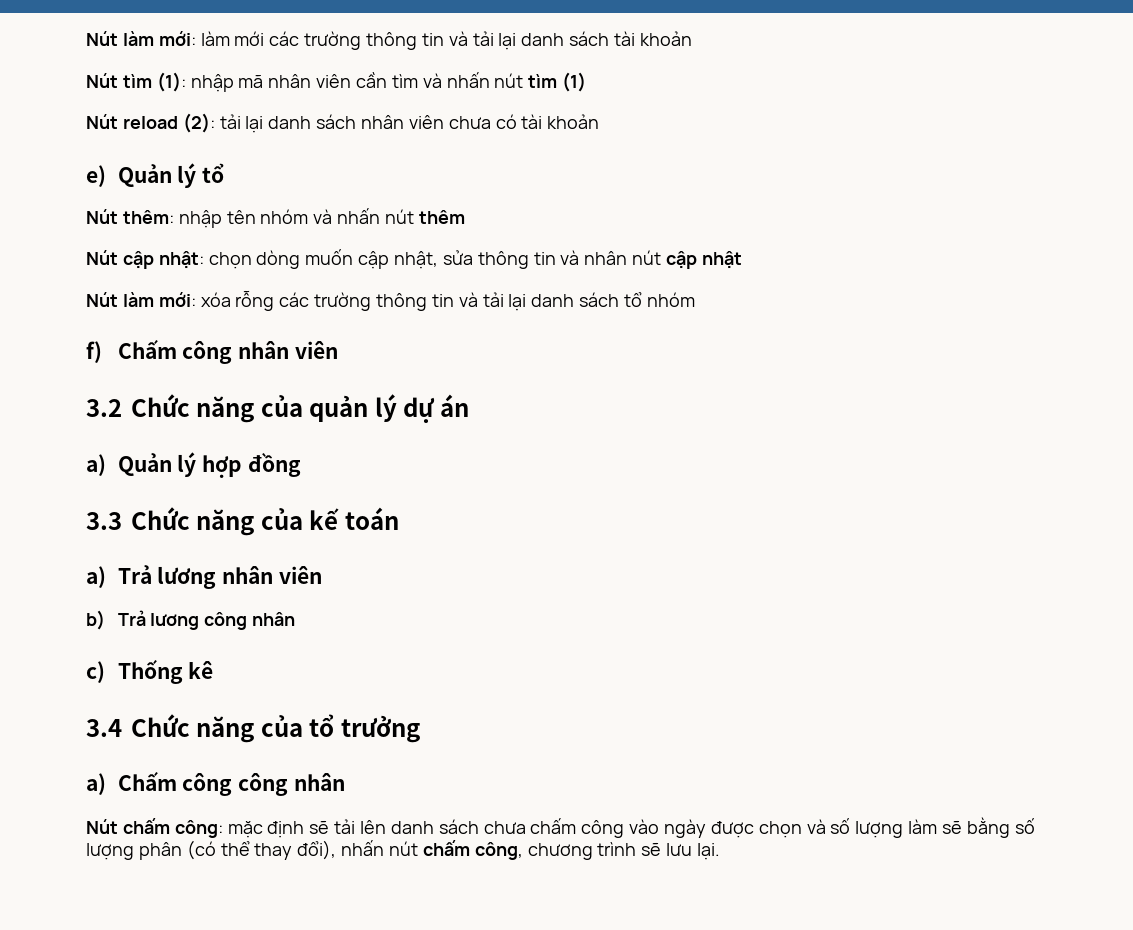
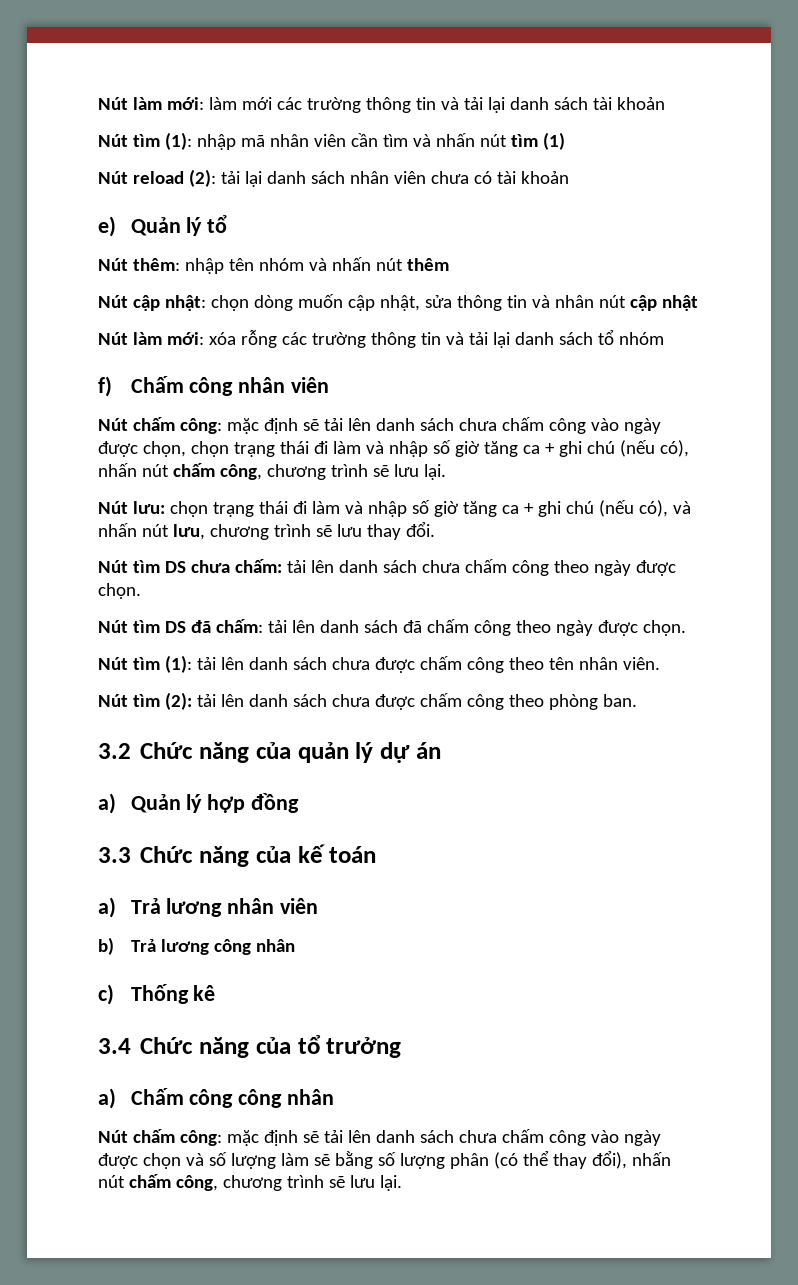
+ Nút chấm công: mặc định sẽ tải lên danh sách chưa chấm công vào ngày được chọn, chọn trạng thái đi làm và nhập số giờ tăng ca + ghi chú (nếu có), nhấn nút chấm công, chương trình sẽ lưu lại.
+ Nút lưu: chọn trạng thái đi làm và nhập số giờ tăng ca + ghi chú (nếu có), và nhấn nút lưu, chương trình sẽ lưu thay đổi.
+ Nút tìm DS chưa chấm: tải lên danh sách chưa chấm công theo ngày được chọn.
+ Nút tìm DS đã chấm: tải lên danh sách đã chấm công theo ngày được chọn.
+ Nút tìm (1): tải lên danh sách chưa được chấm công theo tên nhân viên.
+ Nút tìm (2): tải lên danh sách chưa được chấm công theo phòng ban.

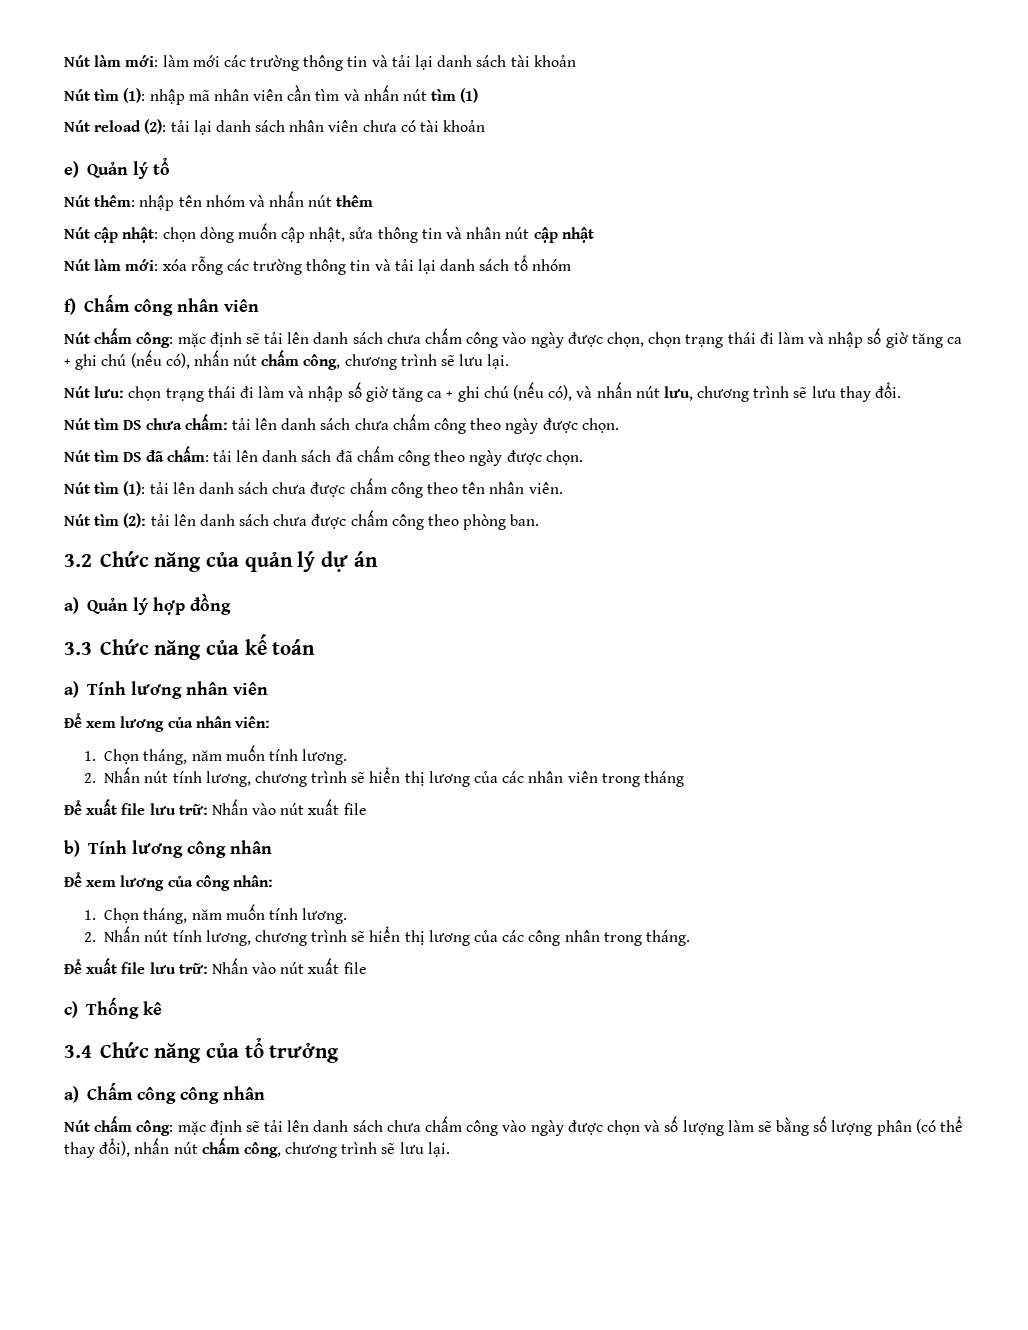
- a) Trả lương nhân viên
+ a) Tính lương nhân viên
- b) Trả lương công nhân
+ Để xem lương của nhân viên:
+ 1. Chọn tháng, năm muốn tính lương.
+ 2. Nhấn nút tính lương, chương trình sẽ hiển thị lương của các nhân viên trong tháng
+ Để xuất file lưu trữ: Nhấn vào nút xuất file
+ b) Tính lương công nhân
+ Để xem lương của công nhân:
+ 1. Chọn tháng, năm muốn tính lương.
+ 2. Nhấn nút tính lương, chương trình sẽ hiển thị lương của các công nhân trong tháng.
+ Để xuất file lưu trữ: Nhấn vào nút xuất file

